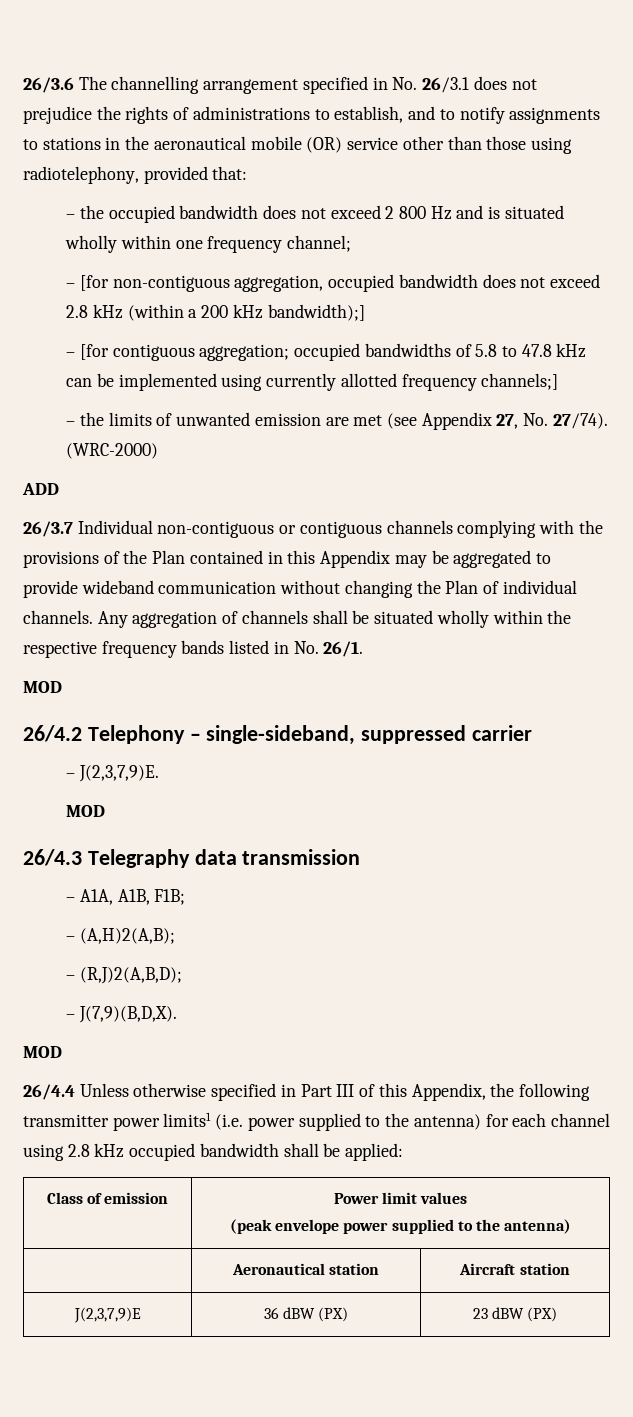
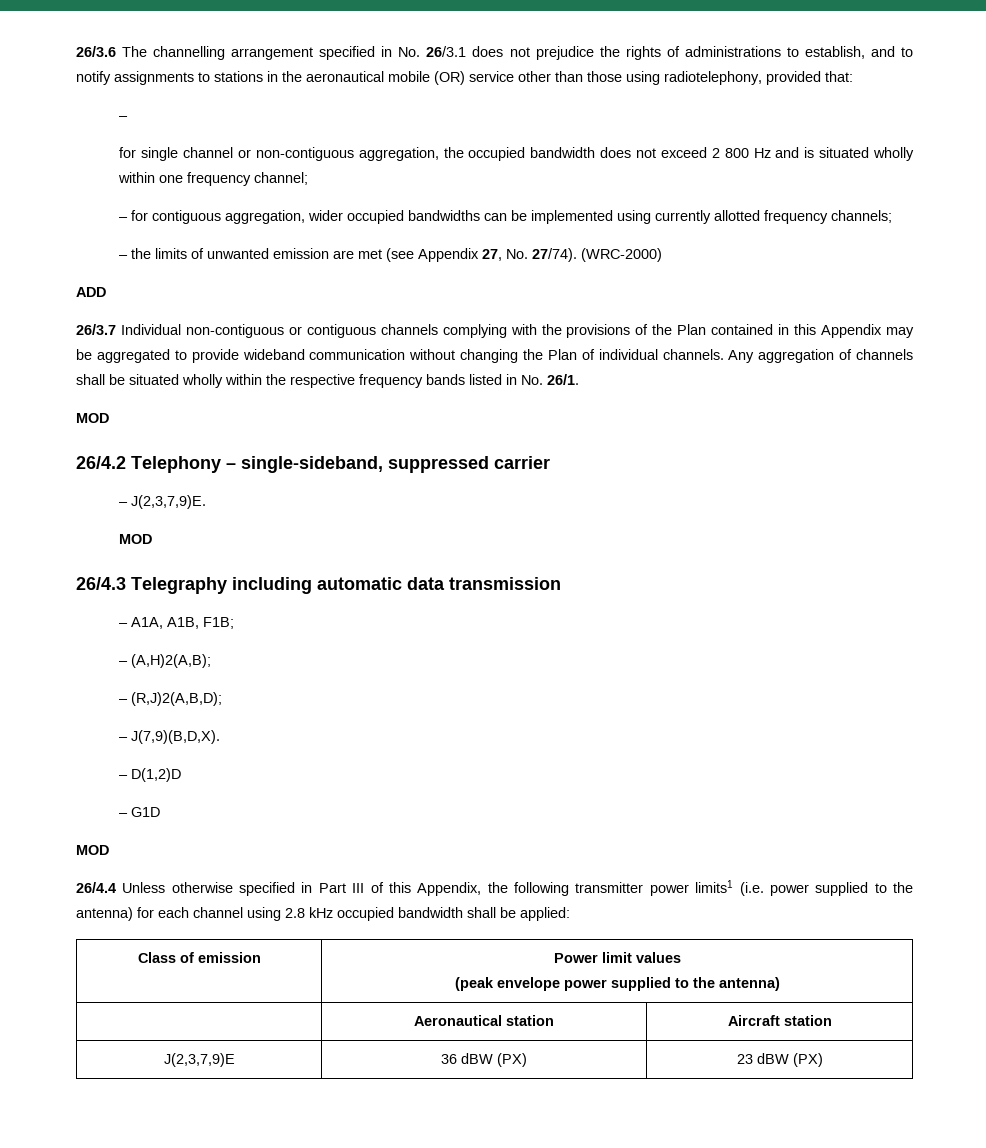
  26/3.6 The channelling arrangement specified in No. 26/3.1 does not prejudice the rights of administrations to establish, and to notify assignments to stations in the aeronautical mobile (OR) service other than those using radiotelephony, provided that:
- – the occupied bandwidth does not exceed 2 800 Hz and is situated wholly within one frequency channel;
+ –
+ for single channel or non-contiguous aggregation, the occupied bandwidth does not exceed 2 800 Hz and is situated wholly within one frequency channel;
- – [for non-contiguous aggregation, occupied bandwidth does not exceed 2.8 kHz (within a 200 kHz bandwidth);]
- – [for contiguous aggregation; occupied bandwidths of 5.8 to 47.8 kHz can be implemented using currently allotted frequency channels;]
+ – for contiguous aggregation, wider occupied bandwidths can be implemented using currently allotted frequency channels;
- 26/4.3 Telegraphy data transmission
+ 26/4.3 Telegraphy including automatic data transmission
+ – D(1,2)D
+ – G1D

